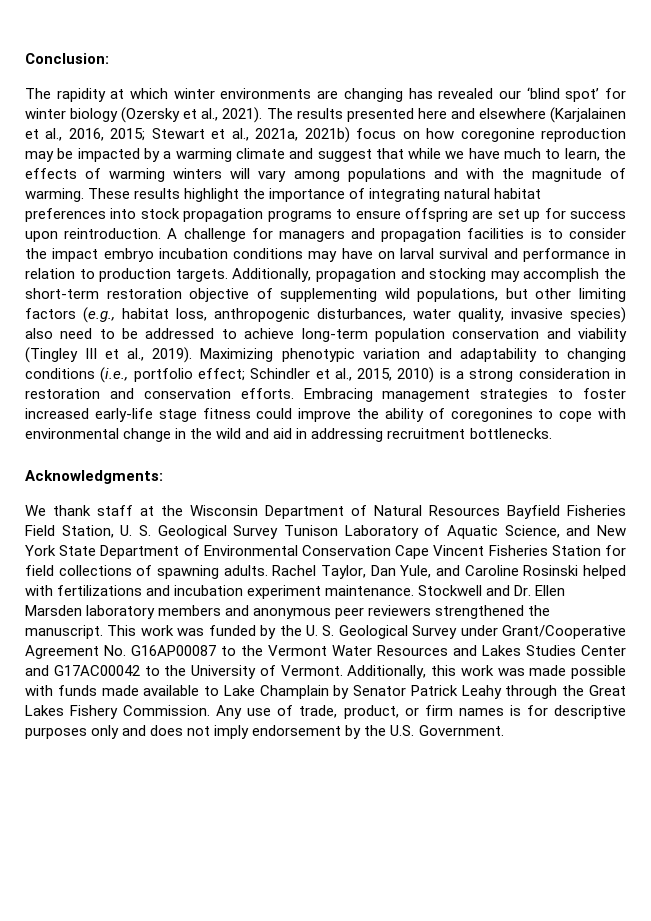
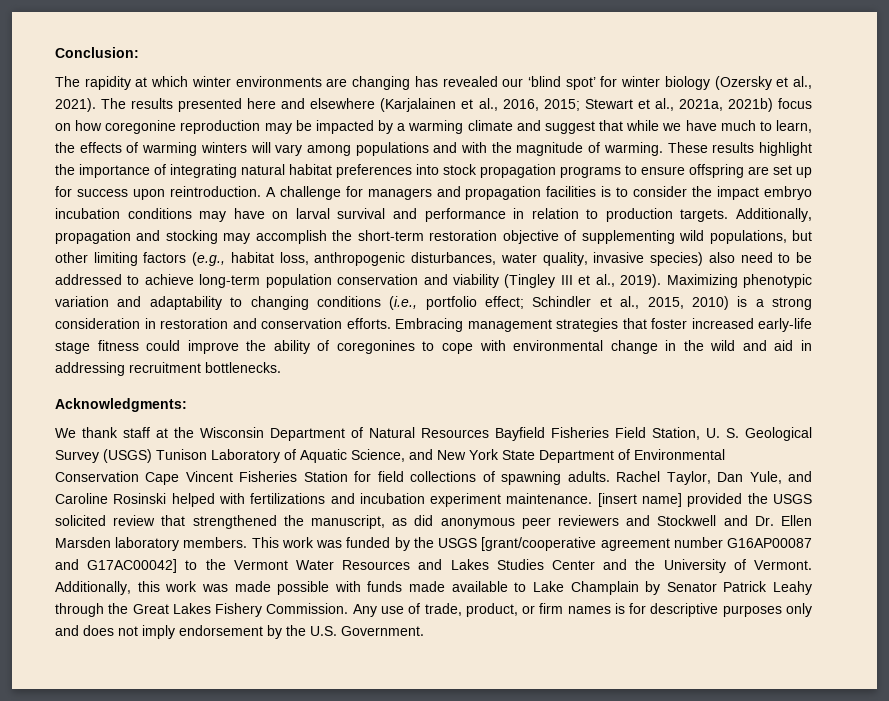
- Embracing management strategies to foster increased early-life stage fitness could improve the ability of coregonines to cope with environmental change in the wild and aid in addressing recruitment bottlenecks.
+ Embracing management strategies that foster increased early-life stage fitness could improve the ability of coregonines to cope with environmental change in the wild and aid in addressing recruitment bottlenecks.
- We thank staff at the Wisconsin Department of Natural Resources Bayfield Fisheries Field Station, U. S. Geological Survey Tunison Laboratory of Aquatic Science, and New York State Department of Environmental Conservation Cape Vincent Fisheries Station for field collections of spawning adults.
+ We thank staff at the Wisconsin Department of Natural Resources Bayfield Fisheries Field Station, U. S. Geological Survey (USGS) Tunison Laboratory of Aquatic Science, and New York State Department of Environmental Conservation Cape Vincent Fisheries Station for field collections of spawning adults.
- Stockwell and Dr. Ellen Marsden laboratory members and anonymous peer reviewers strengthened the manuscript.
+ [insert name] provided the USGS solicited review that strengthened the manuscript, as did anonymous peer reviewers and Stockwell and Dr. Ellen Marsden laboratory members.
- This work was funded by the U. S. Geological Survey under Grant/Cooperative Agreement No. G16AP00087 to the Vermont Water Resources and Lakes Studies Center and G17AC00042 to the University of Vermont.
+ This work was funded by the USGS [grant/cooperative agreement number G16AP00087 and G17AC00042] to the Vermont Water Resources and Lakes Studies Center and the University of Vermont.

